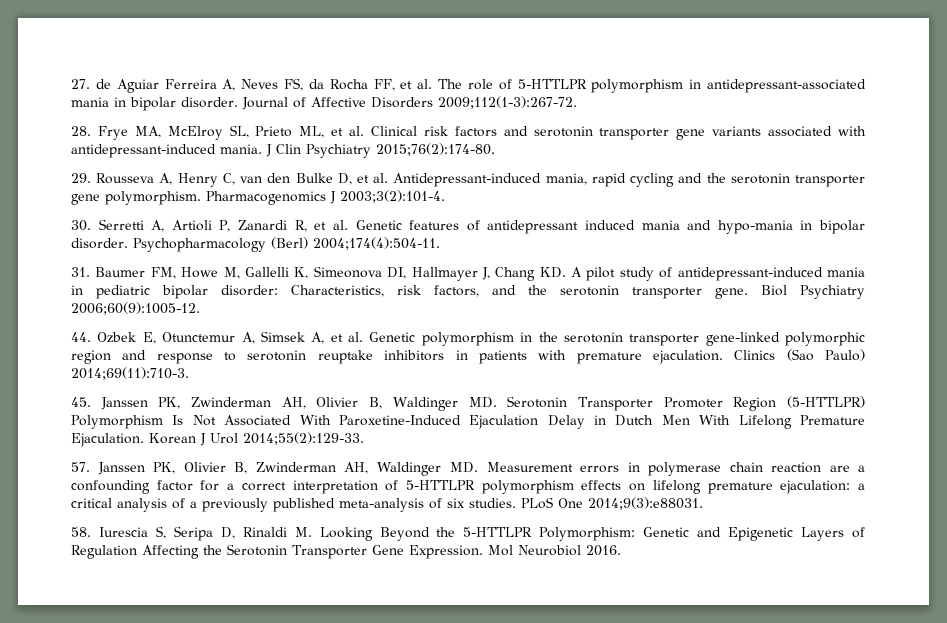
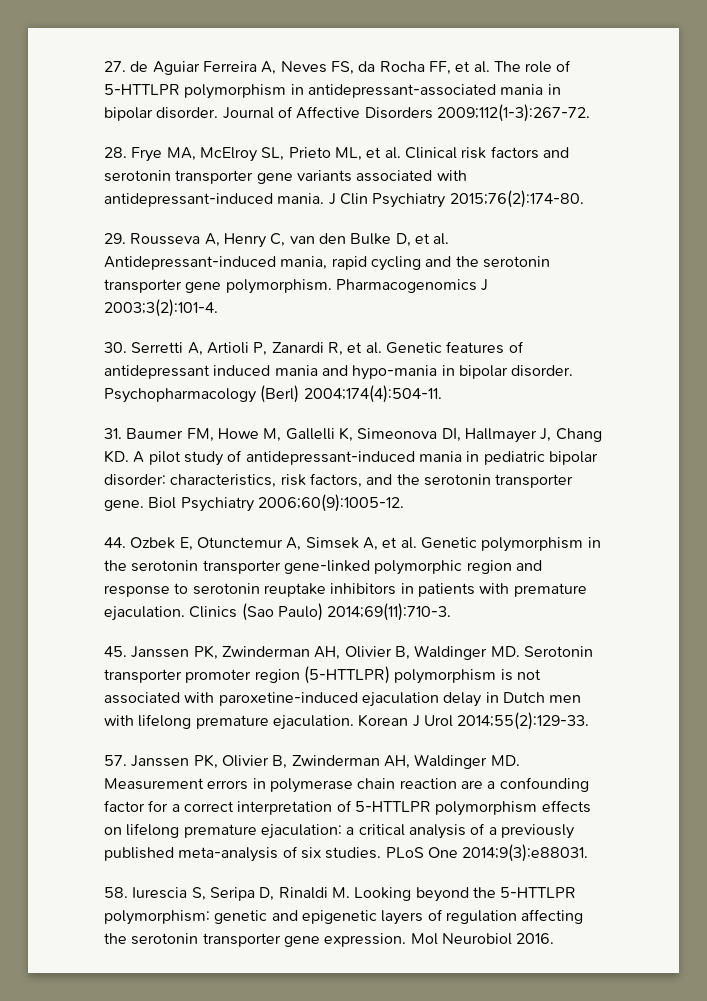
- 31. Baumer FM, Howe M, Gallelli K, Simeonova DI, Hallmayer J, Chang KD. A pilot study of antidepressant-induced mania in pediatric bipolar disorder: Characteristics, risk factors, and the serotonin transporter gene.
+ 31. Baumer FM, Howe M, Gallelli K, Simeonova DI, Hallmayer J, Chang KD. A pilot study of antidepressant-induced mania in pediatric bipolar disorder: characteristics, risk factors, and the serotonin transporter gene.
- 45. Janssen PK, Zwinderman AH, Olivier B, Waldinger MD. Serotonin Transporter Promoter Region (5-HTTLPR) Polymorphism Is Not Associated With Paroxetine-Induced Ejaculation Delay in Dutch Men With Lifelong Premature Ejaculation.
+ 45. Janssen PK, Zwinderman AH, Olivier B, Waldinger MD. Serotonin transporter promoter region (5-HTTLPR) polymorphism is not associated with paroxetine-induced ejaculation delay in Dutch men with lifelong premature ejaculation.
- 58. Iurescia S, Seripa D, Rinaldi M. Looking Beyond the 5-HTTLPR Polymorphism: Genetic and Epigenetic Layers of Regulation Affecting the Serotonin Transporter Gene Expression.
+ 58. Iurescia S, Seripa D, Rinaldi M. Looking beyond the 5-HTTLPR polymorphism: genetic and epigenetic layers of regulation affecting the serotonin transporter gene expression.

